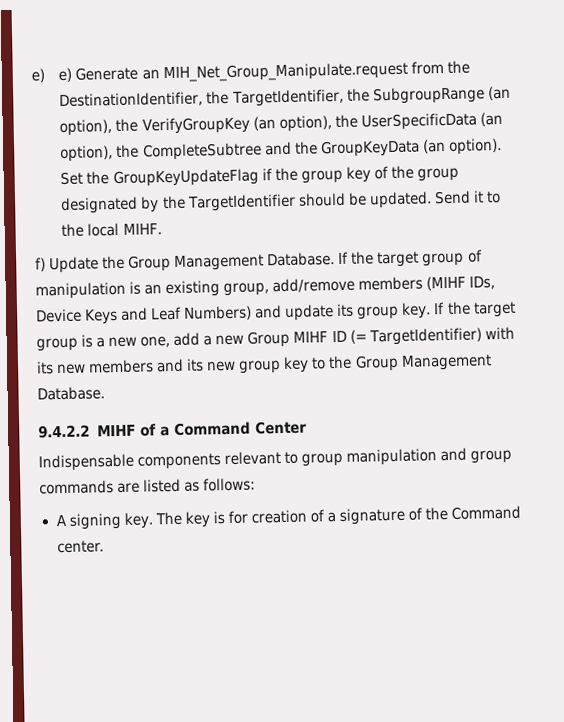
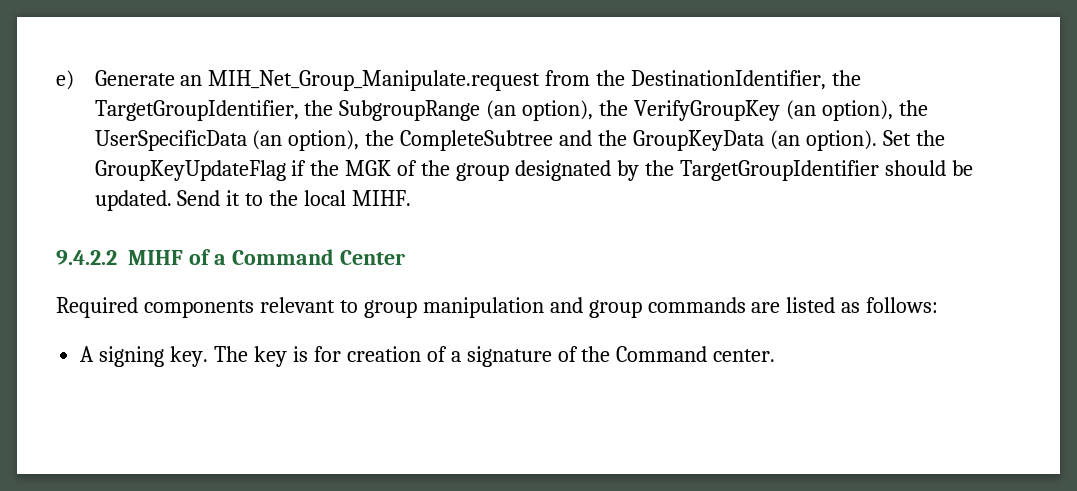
- e) e) Generate an MIH_Net_Group_Manipulate.request from the DestinationIdentifier, the TargetIdentifier, the SubgroupRange (an option), the VerifyGroupKey (an option), the UserSpecificData (an option), the CompleteSubtree and the GroupKeyData (an option).
+ e) Generate an MIH_Net_Group_Manipulate.request from the DestinationIdentifier, the TargetGroupIdentifier, the SubgroupRange (an option), the VerifyGroupKey (an option), the UserSpecificData (an option), the CompleteSubtree and the GroupKeyData (an option).
- Set the GroupKeyUpdateFlag if the group key of the group designated by the TargetIdentifier should be updated.
+ Set the GroupKeyUpdateFlag if the MGK of the group designated by the TargetGroupIdentifier should be updated.
- f) Update the Group Management Database. If the target group of manipulation is an existing group, add/remove members (MIHF IDs, Device Keys and Leaf Numbers) and update its group key. If the target group is a new one, add a new Group MIHF ID (= TargetIdentifier) with its new members and its new group key to the Group Management Database.
- Indispensable components relevant to group manipulation and group commands are listed as follows:
+ Required components relevant to group manipulation and group commands are listed as follows:

